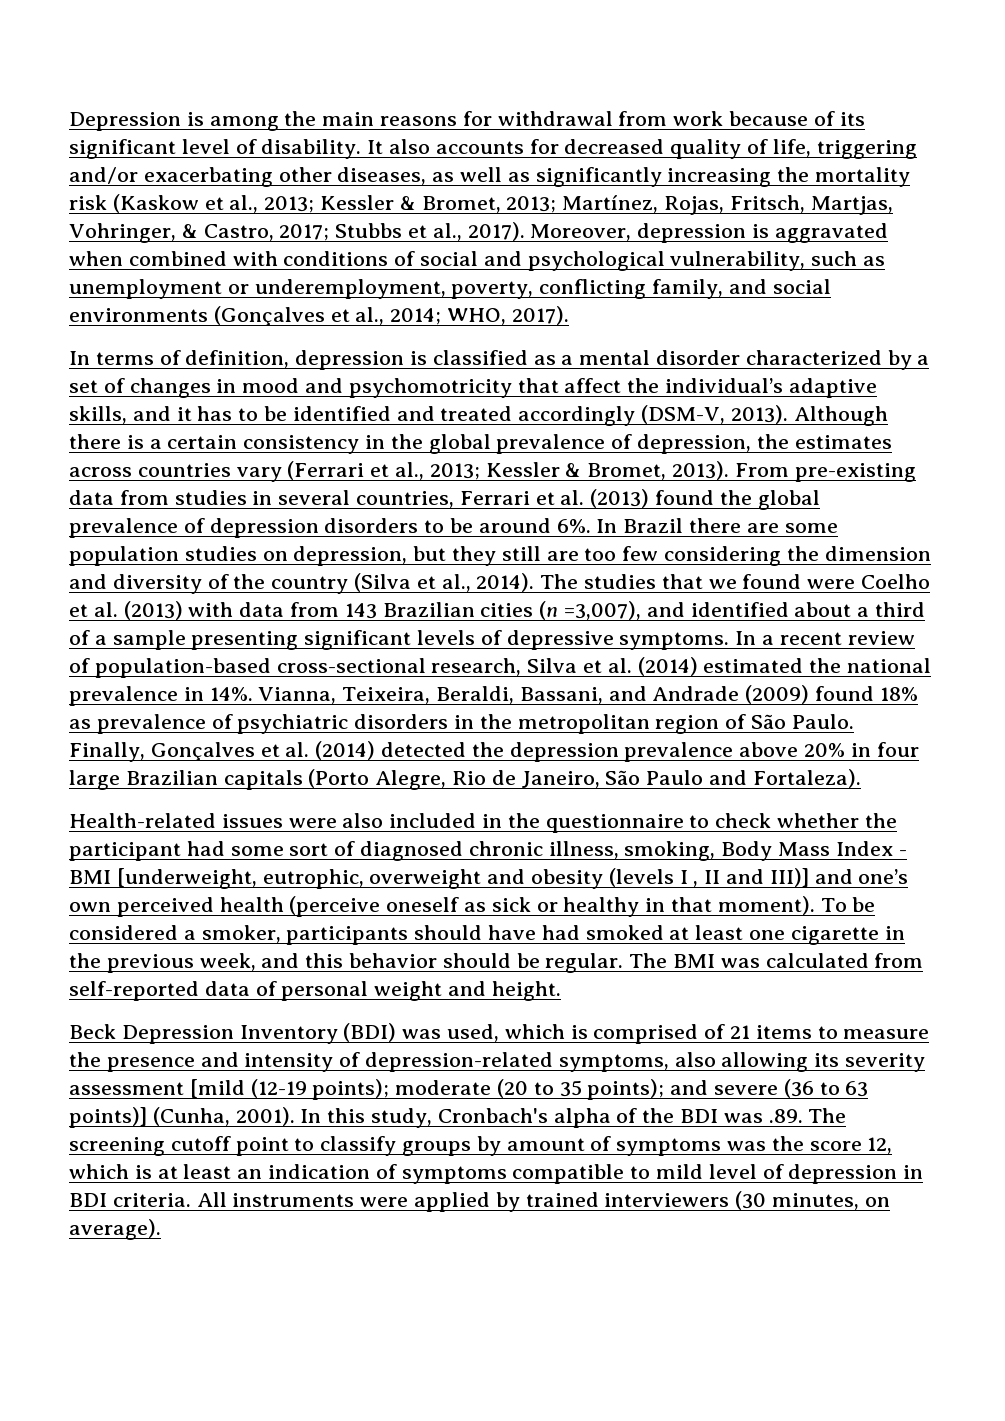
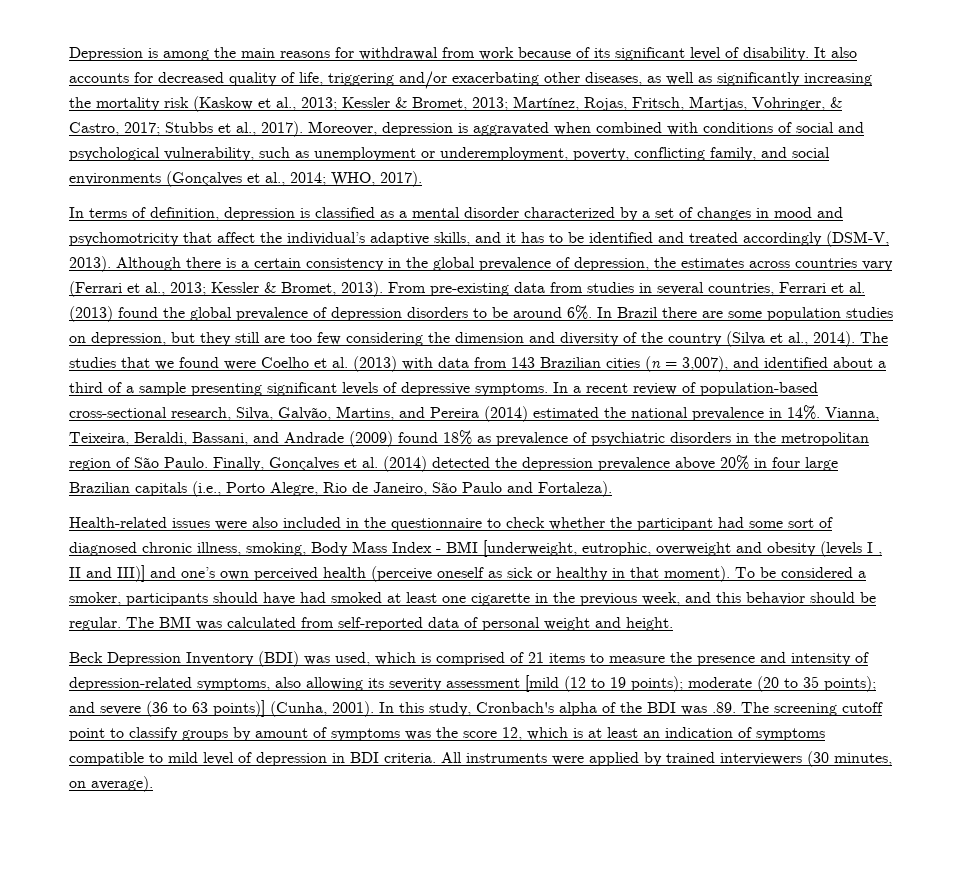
- The studies that we found were Coelho et al. (2013) with data from 143 Brazilian cities (n =3,007), and identified about a third of a sample presenting significant levels of depressive symptoms.
+ The studies that we found were Coelho et al. (2013) with data from 143 Brazilian cities (n = 3,007), and identified about a third of a sample presenting significant levels of depressive symptoms.
- In a recent review of population-based cross-sectional research, Silva et al. (2014) estimated the national prevalence in 14%.
+ In a recent review of population-based cross-sectional research, Silva, Galvão, Martins, and Pereira (2014) estimated the national prevalence in 14%.
- Finally, Gonçalves et al. (2014) detected the depression prevalence above 20% in four large Brazilian capitals (Porto Alegre, Rio de Janeiro, São Paulo and Fortaleza).
+ Finally, Gonçalves et al. (2014) detected the depression prevalence above 20% in four large Brazilian capitals (i.e., Porto Alegre, Rio de Janeiro, São Paulo and Fortaleza).
- Beck Depression Inventory (BDI) was used, which is comprised of 21 items to measure the presence and intensity of depression-related symptoms, also allowing its severity assessment [mild (12-19 points); moderate (20 to 35 points); and severe (36 to 63 points)] (Cunha, 2001).
+ Beck Depression Inventory (BDI) was used, which is comprised of 21 items to measure the presence and intensity of depression-related symptoms, also allowing its severity assessment [mild (12 to 19 points); moderate (20 to 35 points); and severe (36 to 63 points)] (Cunha, 2001).

